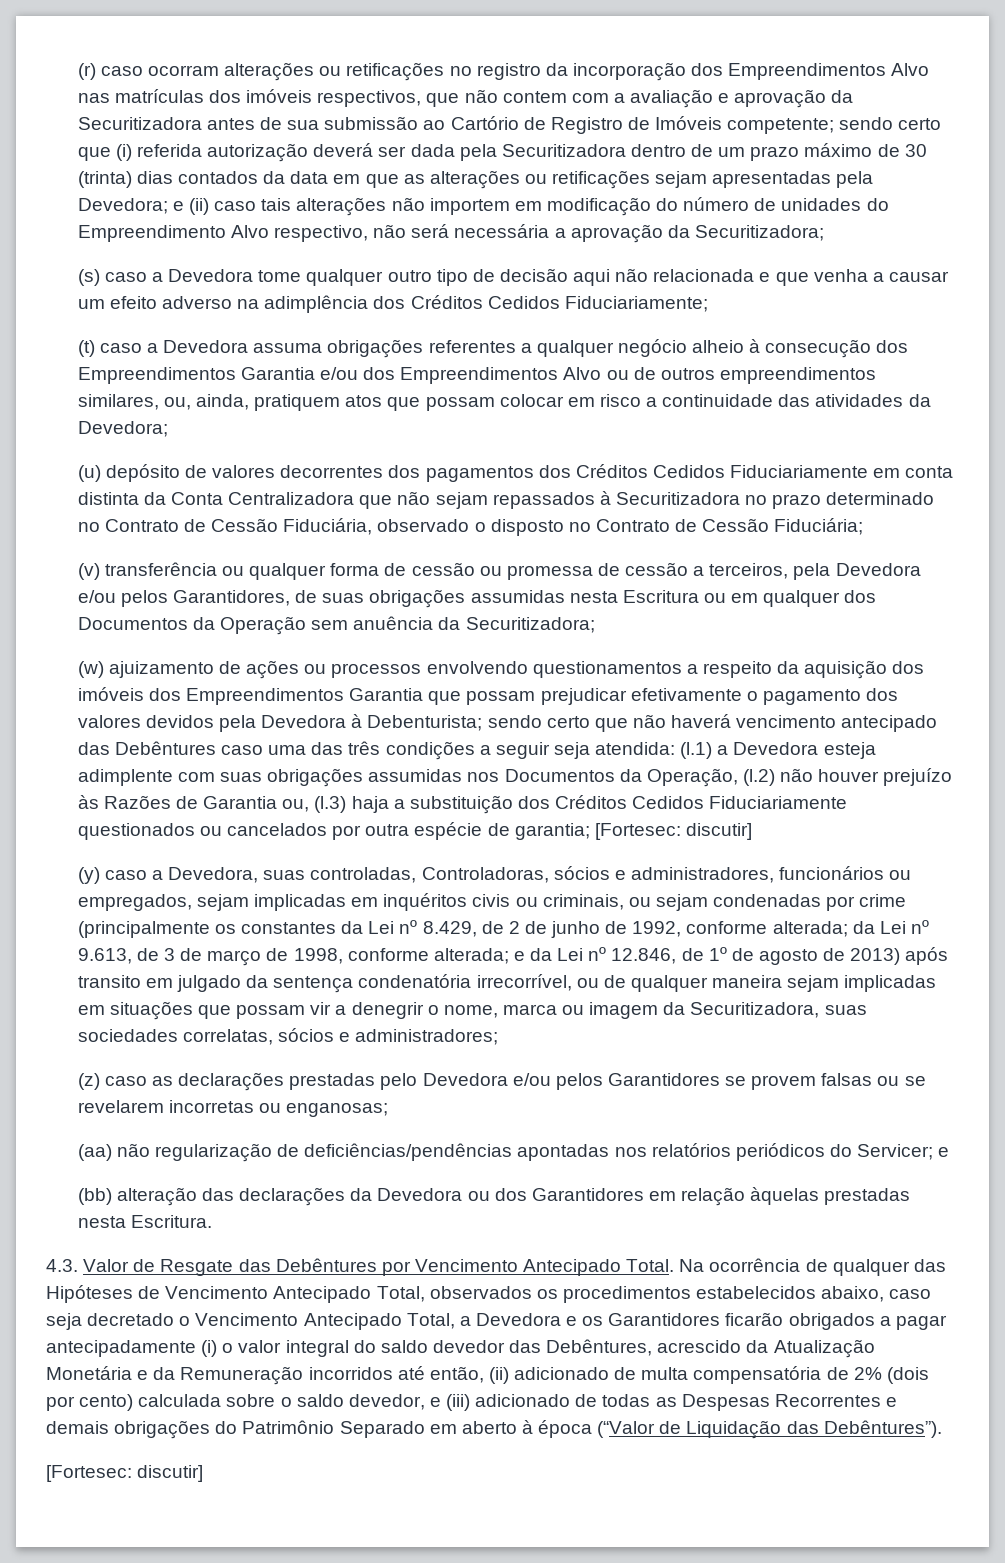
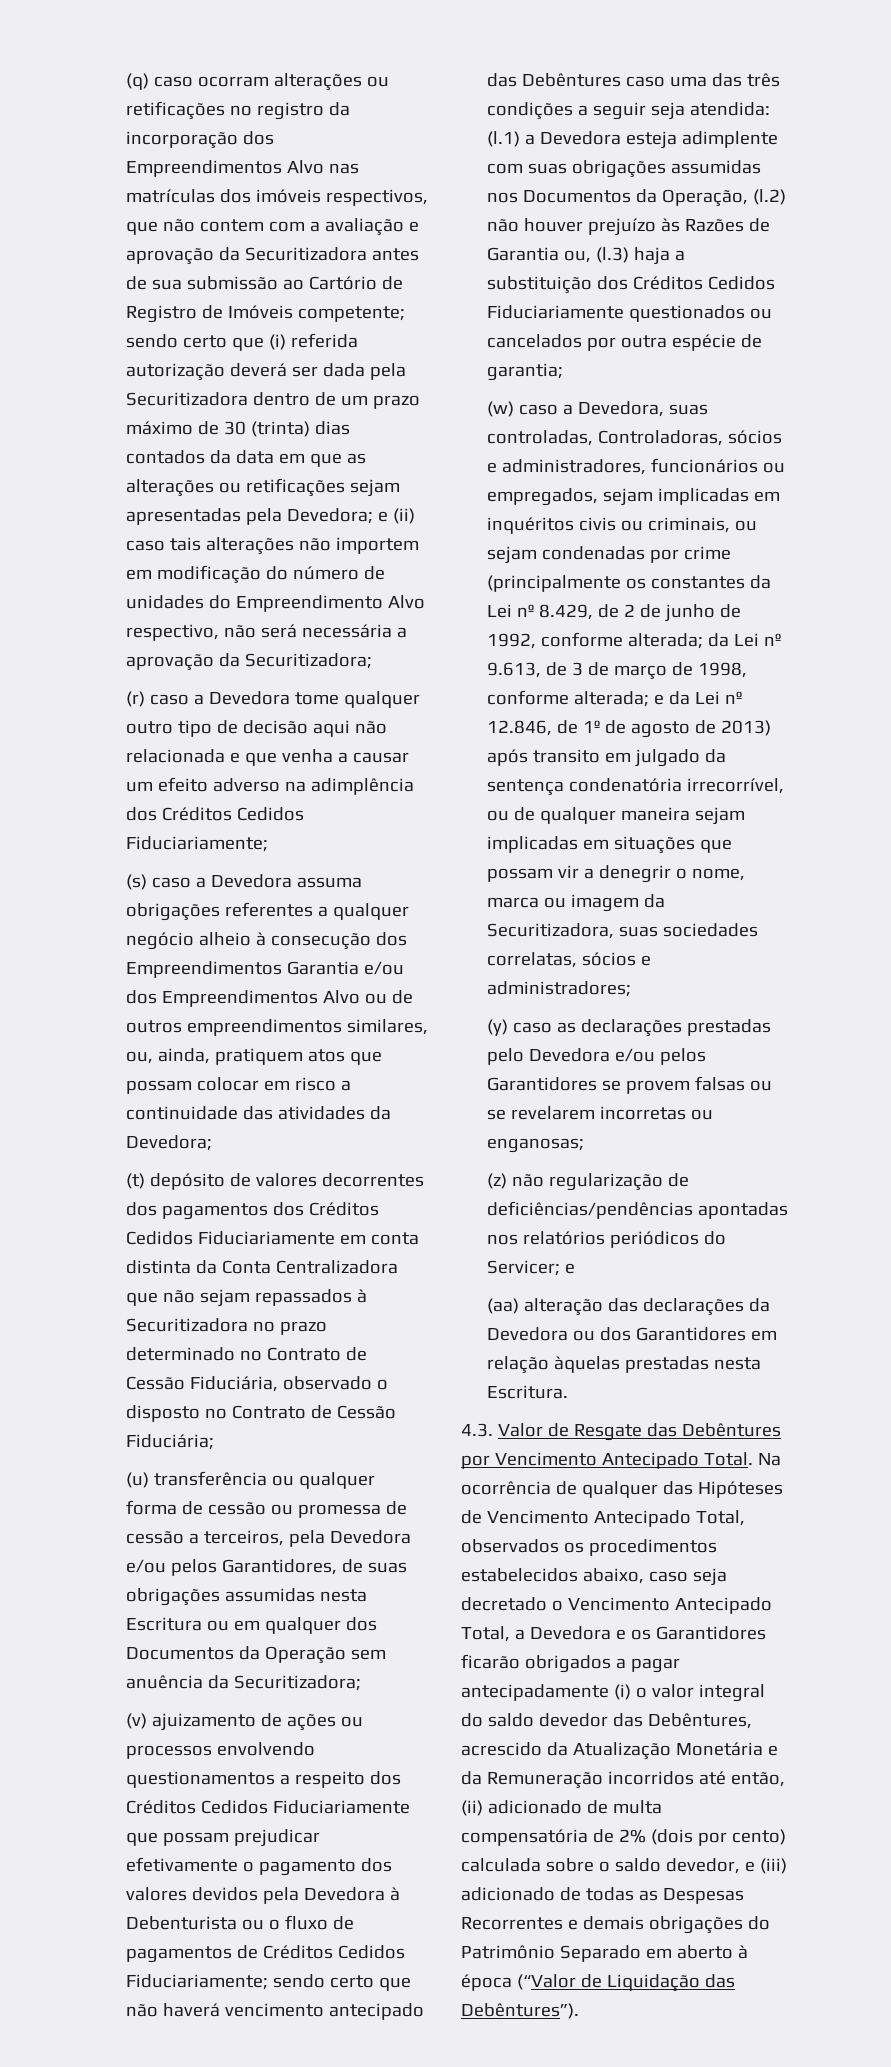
- (r) caso ocorram alterações ou retificações no registro da incorporação dos Empreendimentos Alvo nas matrículas dos imóveis respectivos, que não contem com a avaliação e aprovação da Securitizadora antes de sua submissão ao Cartório de Registro de Imóveis competente;
+ (q) caso ocorram alterações ou retificações no registro da incorporação dos Empreendimentos Alvo nas matrículas dos imóveis respectivos, que não contem com a avaliação e aprovação da Securitizadora antes de sua submissão ao Cartório de Registro de Imóveis competente;
- (s) caso a Devedora tome qualquer outro tipo de decisão aqui não relacionada e que venha a causar um efeito adverso na adimplência dos Créditos Cedidos Fiduciariamente;
+ (r) caso a Devedora tome qualquer outro tipo de decisão aqui não relacionada e que venha a causar um efeito adverso na adimplência dos Créditos Cedidos Fiduciariamente;
- (t) caso a Devedora assuma obrigações referentes a qualquer negócio alheio à consecução dos Empreendimentos Garantia e/ou dos Empreendimentos Alvo ou de outros empreendimentos similares, ou, ainda, pratiquem atos que possam colocar em risco a continuidade das atividades da Devedora;
+ (s) caso a Devedora assuma obrigações referentes a qualquer negócio alheio à consecução dos Empreendimentos Garantia e/ou dos Empreendimentos Alvo ou de outros empreendimentos similares, ou, ainda, pratiquem atos que possam colocar em risco a continuidade das atividades da Devedora;
- (u) depósito de valores decorrentes dos pagamentos dos Créditos Cedidos Fiduciariamente em conta distinta da Conta Centralizadora que não sejam repassados à Securitizadora no prazo determinado no Contrato de Cessão Fiduciária, observado o disposto no Contrato de Cessão Fiduciária;
+ (t) depósito de valores decorrentes dos pagamentos dos Créditos Cedidos Fiduciariamente em conta distinta da Conta Centralizadora que não sejam repassados à Securitizadora no prazo determinado no Contrato de Cessão Fiduciária, observado o disposto no Contrato de Cessão Fiduciária;
- (v) transferência ou qualquer forma de cessão ou promessa de cessão a terceiros, pela Devedora e/ou pelos Garantidores, de suas obrigações assumidas nesta Escritura ou em qualquer dos Documentos da Operação sem anuência da Securitizadora;
+ (u) transferência ou qualquer forma de cessão ou promessa de cessão a terceiros, pela Devedora e/ou pelos Garantidores, de suas obrigações assumidas nesta Escritura ou em qualquer dos Documentos da Operação sem anuência da Securitizadora;
- (w) ajuizamento de ações ou processos envolvendo questionamentos a respeito da aquisição dos imóveis dos Empreendimentos Garantia que possam prejudicar efetivamente o pagamento dos valores devidos pela Devedora à Debenturista;
+ (v) ajuizamento de ações ou processos envolvendo questionamentos a respeito dos Créditos Cedidos Fiduciariamente que possam prejudicar efetivamente o pagamento dos valores devidos pela Devedora à Debenturista ou o fluxo de pagamentos de Créditos Cedidos Fiduciariamente;
- (l.1) a Devedora esteja adimplente com suas obrigações assumidas nos Documentos da Operação, (l.2) não houver prejuízo às Razões de Garantia ou, (l.3) haja a substituição dos Créditos Cedidos Fiduciariamente questionados ou cancelados por outra espécie de garantia; [Fortesec: discutir]
- (y) caso a Devedora, suas controladas, Controladoras, sócios e administradores, funcionários ou empregados, sejam implicadas em inquéritos civis ou criminais, ou sejam condenadas por crime (principalmente os constantes da Lei nº 8.429, de 2 de junho de 1992, conforme alterada;
+ (l.1) a Devedora esteja adimplente com suas obrigações assumidas nos Documentos da Operação, (l.2) não houver prejuízo às Razões de Garantia ou, (l.3) haja a substituição dos Créditos Cedidos Fiduciariamente questionados ou cancelados por outra espécie de garantia;
+ (w) caso a Devedora, suas controladas, Controladoras, sócios e administradores, funcionários ou empregados, sejam implicadas em inquéritos civis ou criminais, ou sejam condenadas por crime (principalmente os constantes da Lei nº 8.429, de 2 de junho de 1992, conforme alterada;
- (z) caso as declarações prestadas pelo Devedora e/ou pelos Garantidores se provem falsas ou se revelarem incorretas ou enganosas;
+ (y) caso as declarações prestadas pelo Devedora e/ou pelos Garantidores se provem falsas ou se revelarem incorretas ou enganosas;
- (aa) não regularização de deficiências/pendências apontadas nos relatórios periódicos do Servicer; e
+ (z) não regularização de deficiências/pendências apontadas nos relatórios periódicos do Servicer; e
- (bb) alteração das declarações da Devedora ou dos Garantidores em relação àquelas prestadas nesta Escritura.
+ (aa) alteração das declarações da Devedora ou dos Garantidores em relação àquelas prestadas nesta Escritura.
  Na ocorrência de qualquer das Hipóteses de Vencimento Antecipado Total, observados os procedimentos estabelecidos abaixo, caso seja decretado o Vencimento Antecipado Total, a Devedora e os Garantidores ficarão obrigados a pagar antecipadamente (i) o valor integral do saldo devedor das Debêntures, acrescido da Atualização Monetária e da Remuneração incorridos até então, (ii) adicionado de multa compensatória de 2% (dois por cento) calculada sobre o saldo devedor, e (iii) adicionado de todas as Despesas Recorrentes e demais obrigações do Patrimônio Separado em aberto à época (“Valor de Liquidação das Debêntures”).
- [Fortesec: discutir]

